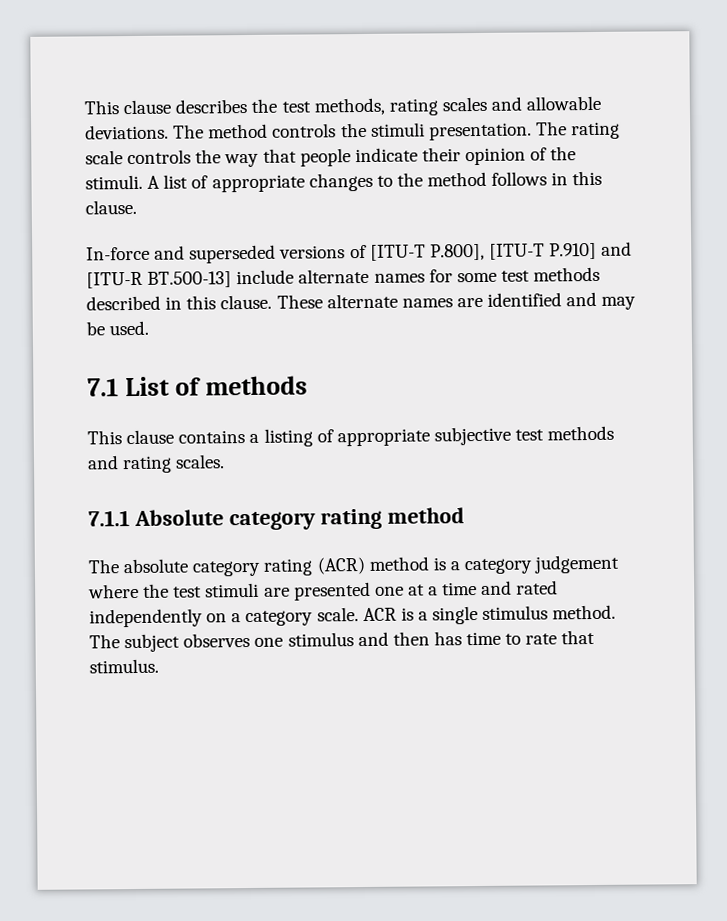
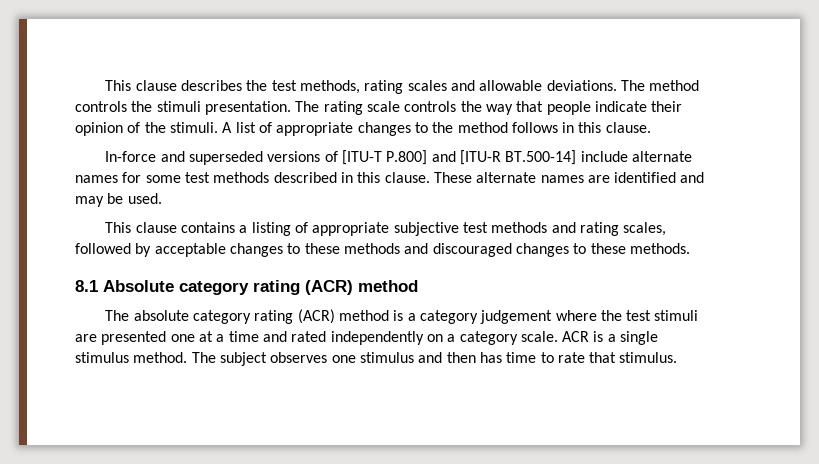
- In-force and superseded versions of [ITU-T P.800], [ITU-T P.910] and [ITU-R BT.500-13] include alternate names for some test methods described in this clause.
+ In-force and superseded versions of [ITU-T P.800] and [ITU-R BT.500-14] include alternate names for some test methods described in this clause.
- 7.1 List of methods
- This clause contains a listing of appropriate subjective test methods and rating scales.
- 7.1.1 Absolute category rating method
+ This clause contains a listing of appropriate subjective test methods and rating scales, followed by acceptable changes to these methods and discouraged changes to these methods.
+ 8.1 Absolute category rating (ACR) method

